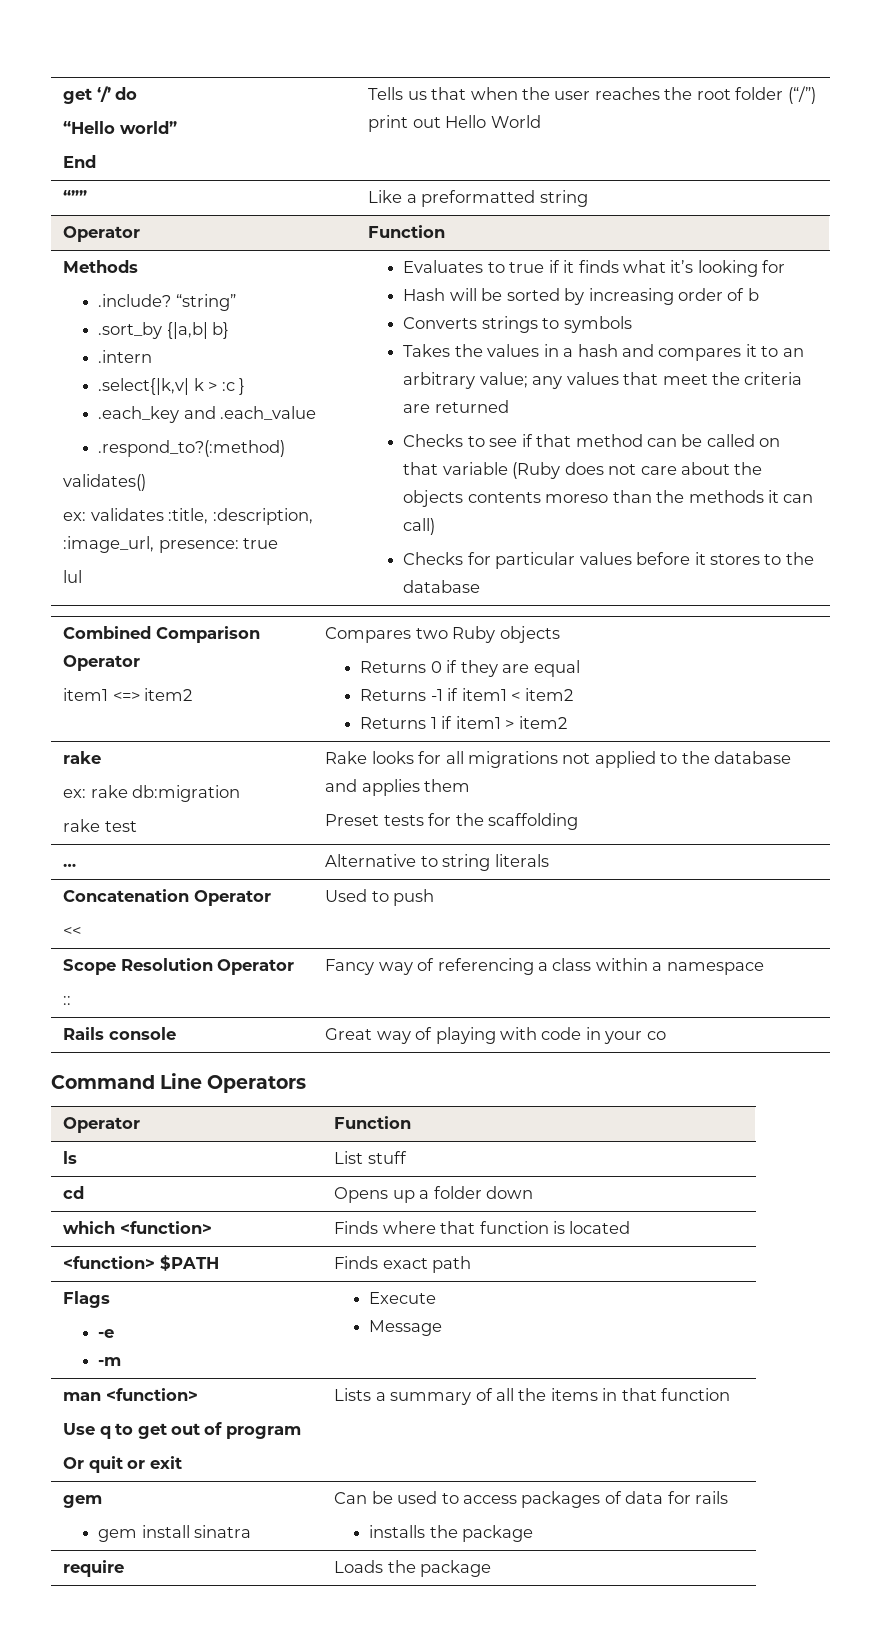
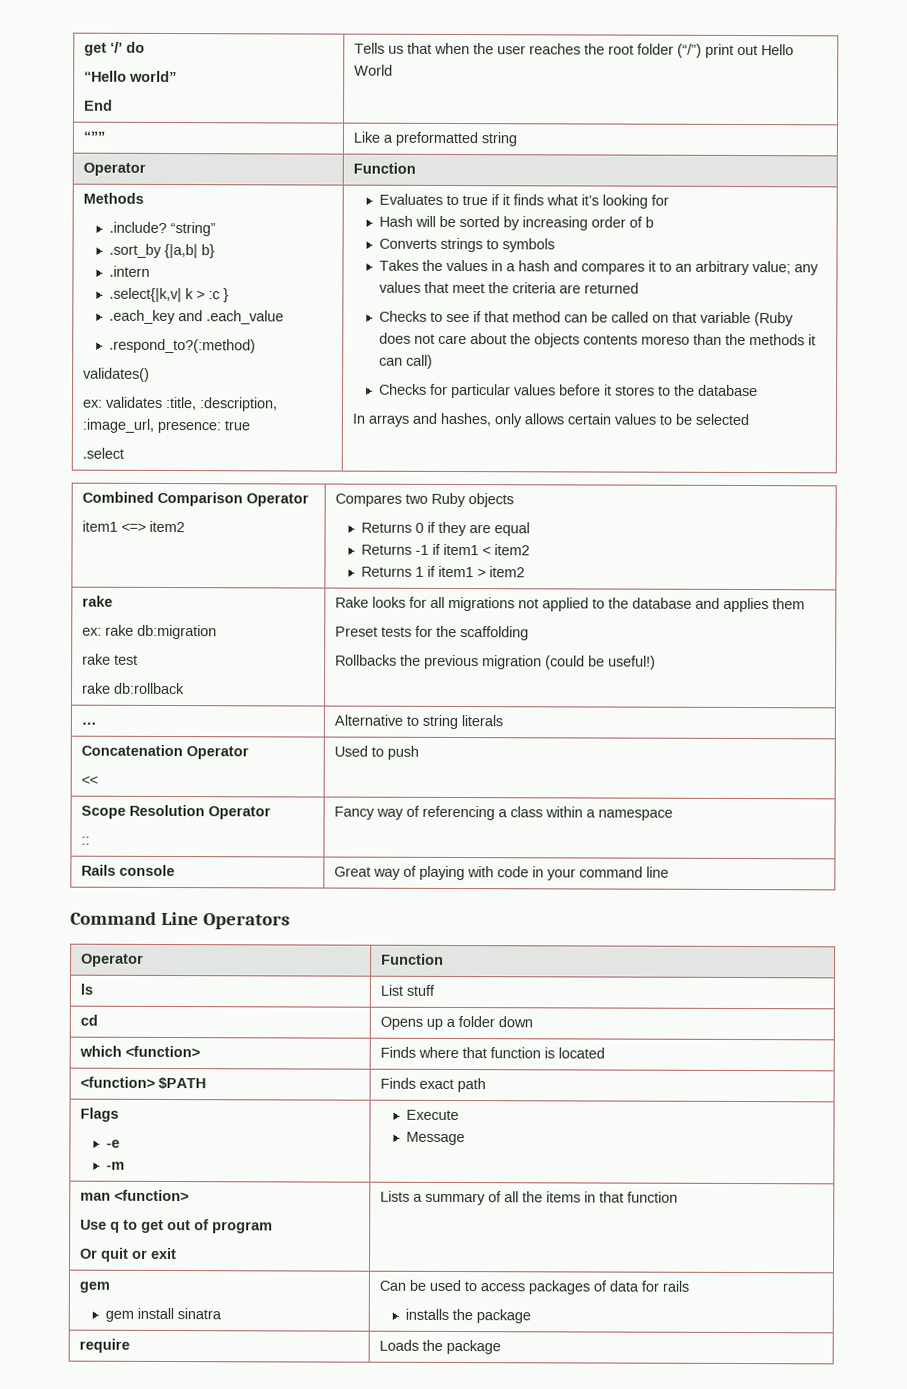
- lul
+ .select
+ In arrays and hashes, only allows certain values to be selected
  Combined Comparison Operator
  item1 <=> item2 | Compares two Ruby objects
  Returns 0 if they are equal
  Returns -1 if item1 < item2
  Returns 1 if item1 > item2
  rake
  ex: rake db:migration
- rake test | Rake looks for all migrations not applied to the database and applies them
+ rake test
+ rake db:rollback | Rake looks for all migrations not applied to the database and applies them
  Preset tests for the scaffolding
+ Rollbacks the previous migration (could be useful!)
- Rails console | Great way of playing with code in your co
+ Rails console | Great way of playing with code in your command line

